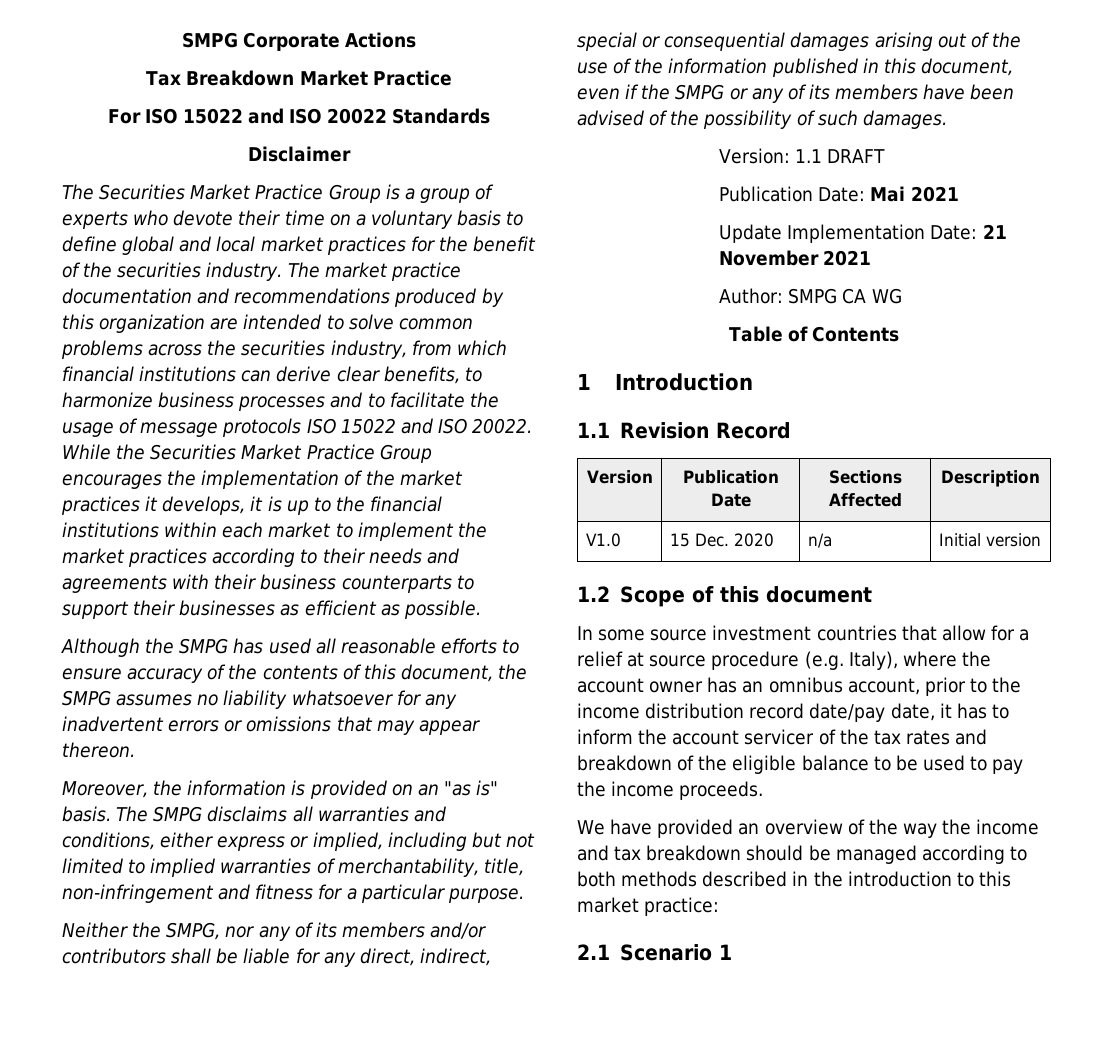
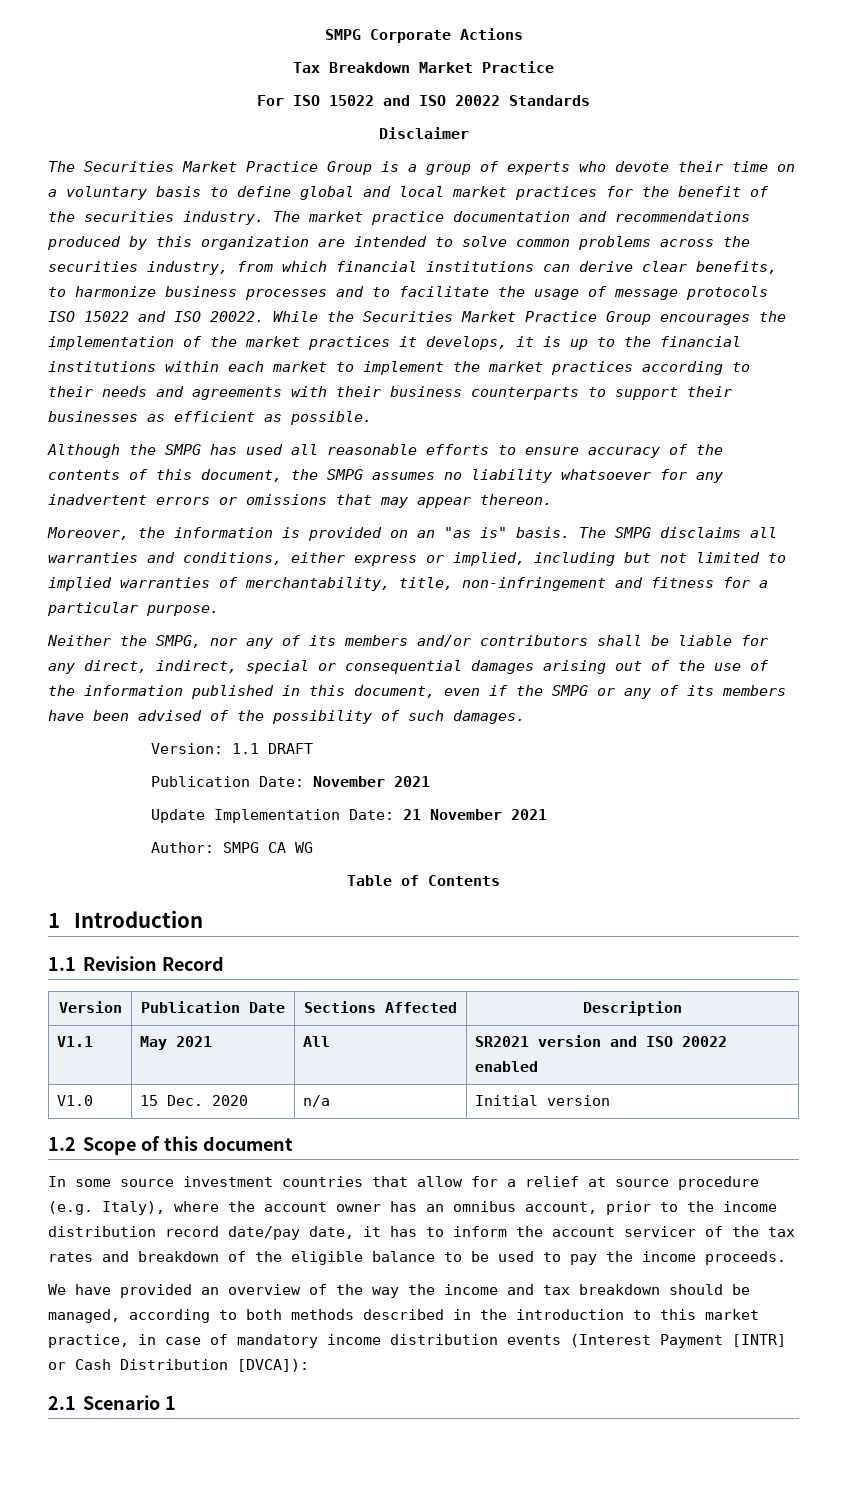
- Publication Date: Mai 2021
+ Publication Date: November 2021
+ V1.1 | May 2021 | All | SR2021 version and ISO 20022 enabled
- We have provided an overview of the way the income and tax breakdown should be managed according to both methods described in the introduction to this market practice:
+ We have provided an overview of the way the income and tax breakdown should be managed, according to both methods described in the introduction to this market practice, in case of mandatory income distribution events (Interest Payment [INTR] or Cash Distribution [DVCA]):

